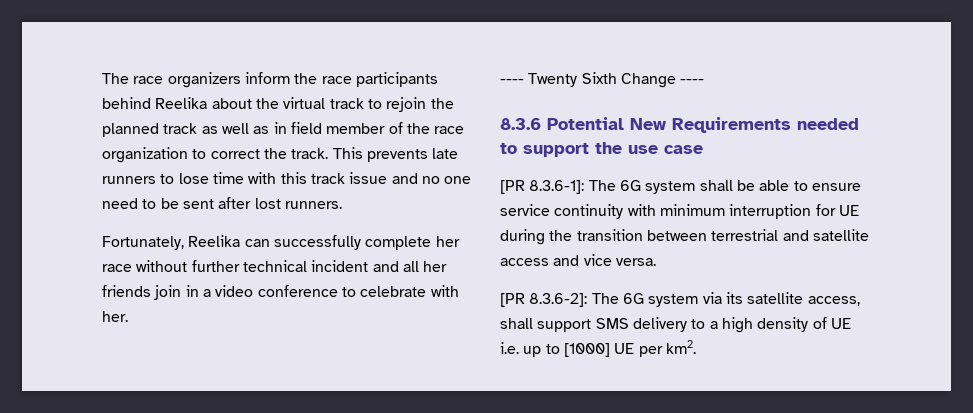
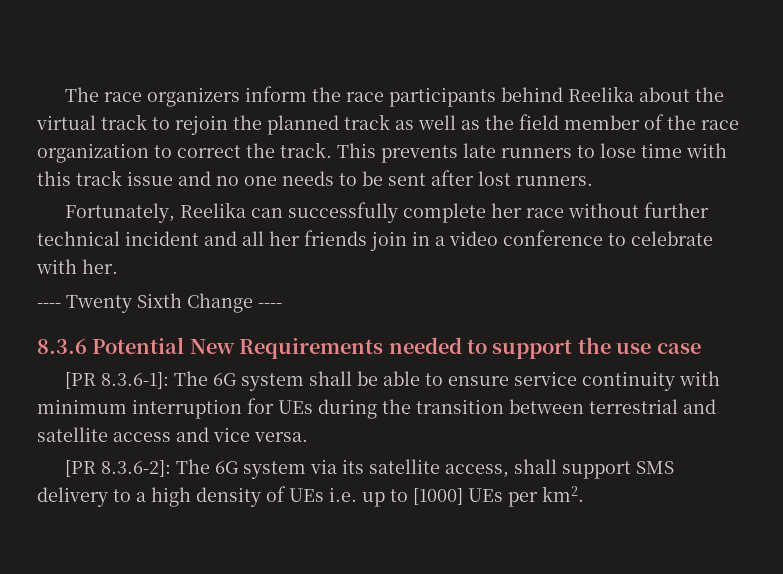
- The race organizers inform the race participants behind Reelika about the virtual track to rejoin the planned track as well as in field member of the race organization to correct the track.
+ The race organizers inform the race participants behind Reelika about the virtual track to rejoin the planned track as well as the field member of the race organization to correct the track.
- This prevents late runners to lose time with this track issue and no one need to be sent after lost runners.
+ This prevents late runners to lose time with this track issue and no one needs to be sent after lost runners.
- [PR 8.3.6-1]: The 6G system shall be able to ensure service continuity with minimum interruption for UE during the transition between terrestrial and satellite access and vice versa.
+ [PR 8.3.6-1]: The 6G system shall be able to ensure service continuity with minimum interruption for UEs during the transition between terrestrial and satellite access and vice versa.
- [PR 8.3.6-2]: The 6G system via its satellite access, shall support SMS delivery to a high density of UE i.e. up to [1000] UE per km2.
+ [PR 8.3.6-2]: The 6G system via its satellite access, shall support SMS delivery to a high density of UEs i.e. up to [1000] UEs per km2.

